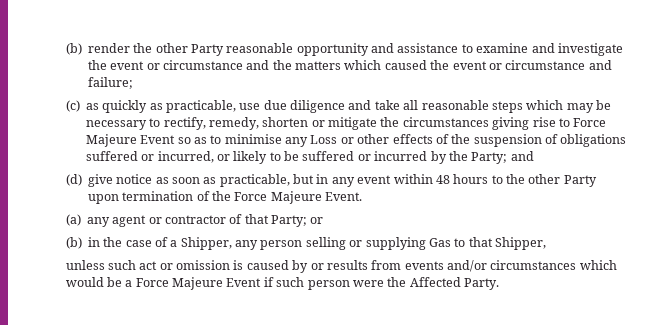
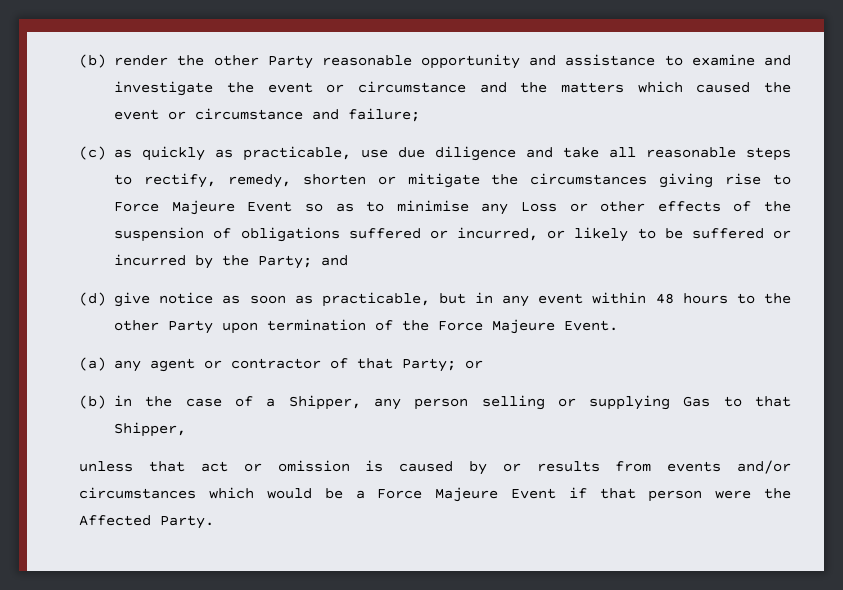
- (c) as quickly as practicable, use due diligence and take all reasonable steps which may be necessary to rectify, remedy, shorten or mitigate the circumstances giving rise to Force Majeure Event so as to minimise any Loss or other effects of the suspension of obligations suffered or incurred, or likely to be suffered or incurred by the Party; and
+ (c) as quickly as practicable, use due diligence and take all reasonable steps to rectify, remedy, shorten or mitigate the circumstances giving rise to Force Majeure Event so as to minimise any Loss or other effects of the suspension of obligations suffered or incurred, or likely to be suffered or incurred by the Party; and
- unless such act or omission is caused by or results from events and/or circumstances which would be a Force Majeure Event if such person were the Affected Party.
+ unless that act or omission is caused by or results from events and/or circumstances which would be a Force Majeure Event if that person were the Affected Party.

